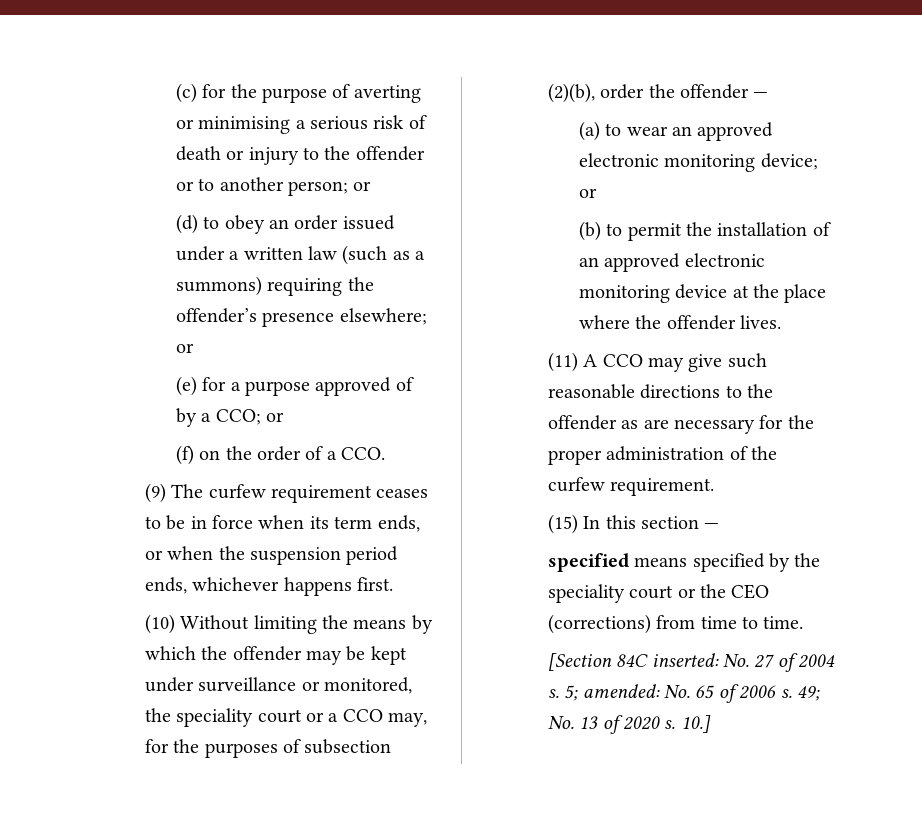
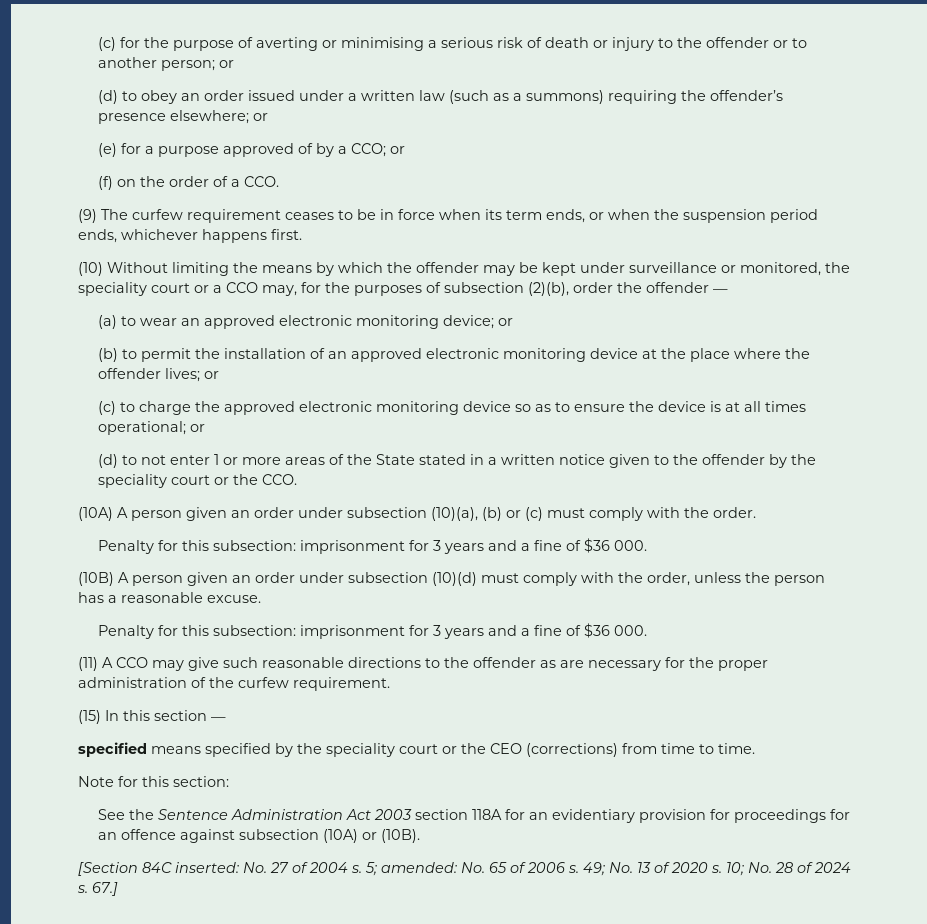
- (b) to permit the installation of an approved electronic monitoring device at the place where the offender lives.
+ (b) to permit the installation of an approved electronic monitoring device at the place where the offender lives; or
+ (c) to charge the approved electronic monitoring device so as to ensure the device is at all times operational; or
+ (d) to not enter 1 or more areas of the State stated in a written notice given to the offender by the speciality court or the CCO.
+ (10A) A person given an order under subsection (10)(a), (b) or (c) must comply with the order.
+ Penalty for this subsection: imprisonment for 3 years and a fine of $36 000.
+ (10B) A person given an order under subsection (10)(d) must comply with the order, unless the person has a reasonable excuse.
+ Penalty for this subsection: imprisonment for 3 years and a fine of $36 000.
+ Note for this section:
+ See the Sentence Administration Act 2003 section 118A for an evidentiary provision for proceedings for an offence against subsection (10A) or (10B).
- 10.]
+ 10; No. 28 of 2024 s. 67.]

